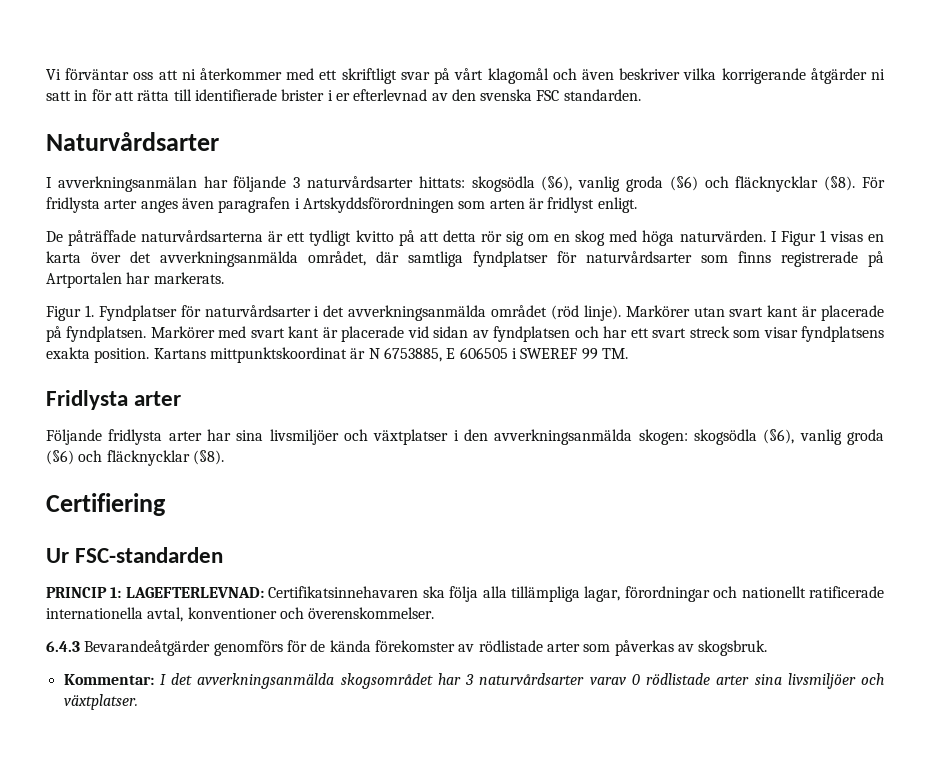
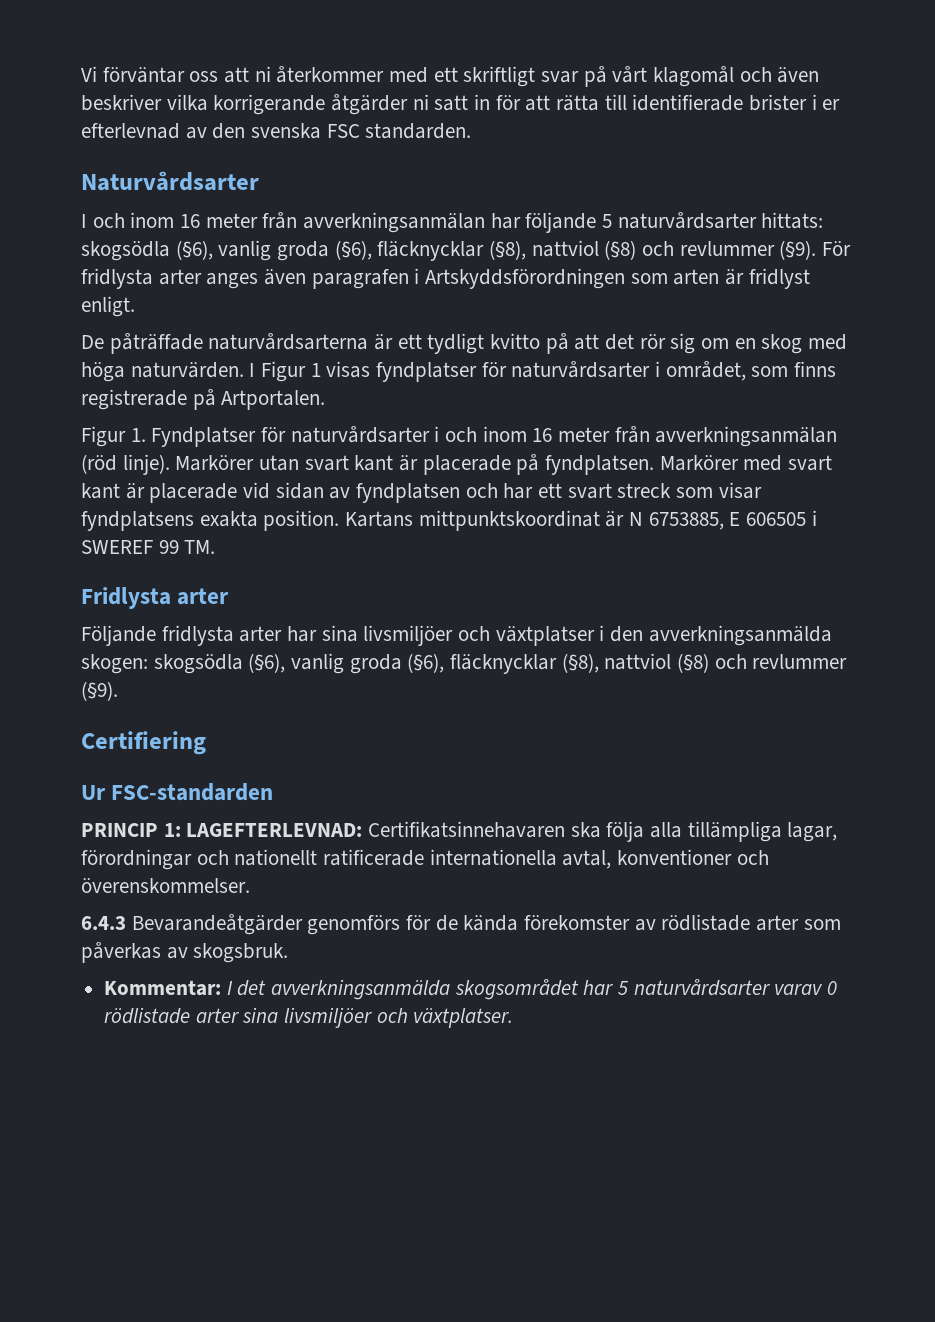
- I avverkningsanmälan har följande 3 naturvårdsarter hittats: skogsödla (§6), vanlig groda (§6) och fläcknycklar (§8).
+ I och inom 16 meter från avverkningsanmälan har följande 5 naturvårdsarter hittats: skogsödla (§6), vanlig groda (§6), fläcknycklar (§8), nattviol (§8) och revlummer (§9).
- De påträffade naturvårdsarterna är ett tydligt kvitto på att detta rör sig om en skog med höga naturvärden.
+ De påträffade naturvårdsarterna är ett tydligt kvitto på att det rör sig om en skog med höga naturvärden.
- I Figur 1 visas en karta över det avverkningsanmälda området, där samtliga fyndplatser för naturvårdsarter som finns registrerade på Artportalen har markerats.
+ I Figur 1 visas fyndplatser för naturvårdsarter i området, som finns registrerade på Artportalen.
- Figur 1. Fyndplatser för naturvårdsarter i det avverkningsanmälda området (röd linje).
+ Figur 1. Fyndplatser för naturvårdsarter i och inom 16 meter från avverkningsanmälan (röd linje).
- Följande fridlysta arter har sina livsmiljöer och växtplatser i den avverkningsanmälda skogen: skogsödla (§6), vanlig groda (§6) och fläcknycklar (§8).
+ Följande fridlysta arter har sina livsmiljöer och växtplatser i den avverkningsanmälda skogen: skogsödla (§6), vanlig groda (§6), fläcknycklar (§8), nattviol (§8) och revlummer (§9).
- Kommentar: I det avverkningsanmälda skogsområdet har 3 naturvårdsarter varav 0 rödlistade arter sina livsmiljöer och växtplatser.
+ Kommentar: I det avverkningsanmälda skogsområdet har 5 naturvårdsarter varav 0 rödlistade arter sina livsmiljöer och växtplatser.

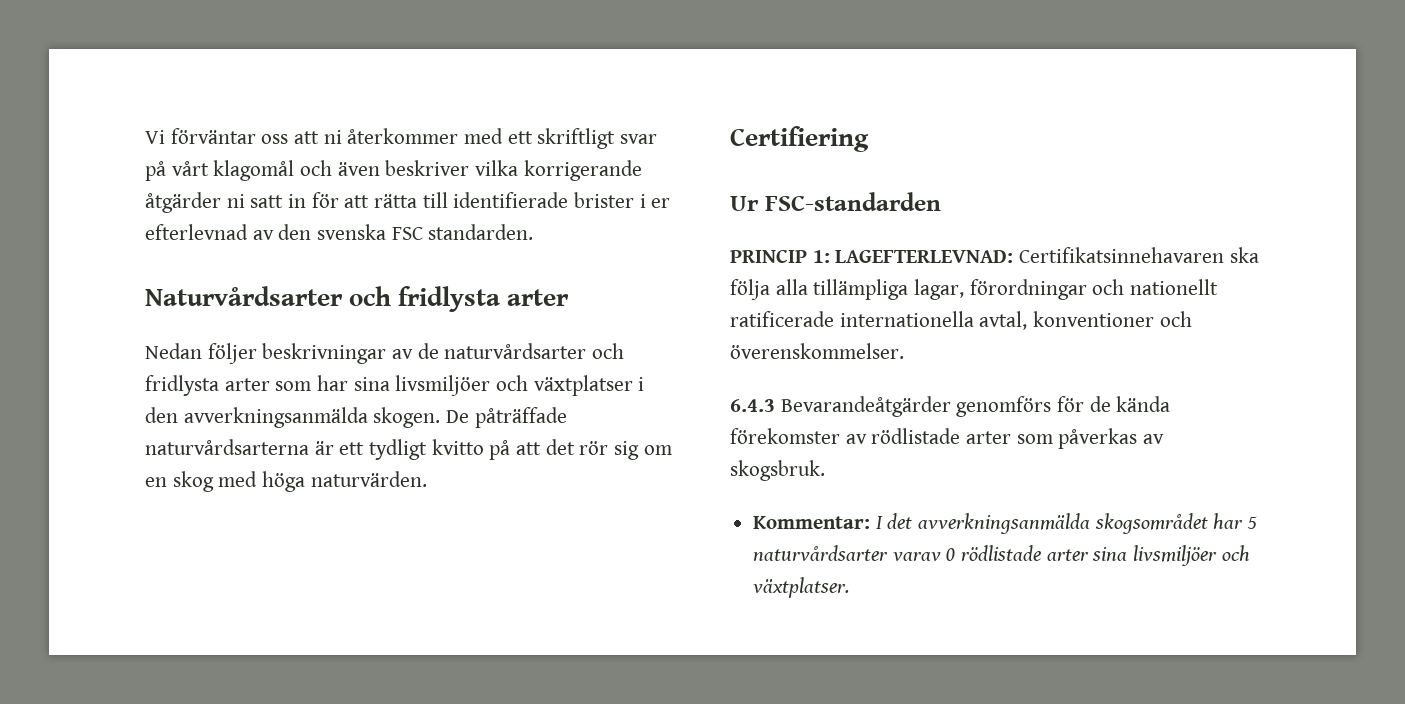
- Naturvårdsarter
- I och inom 16 meter från avverkningsanmälan har följande 5 naturvårdsarter hittats: skogsödla (§6), vanlig groda (§6), fläcknycklar (§8), nattviol (§8) och revlummer (§9). För fridlysta arter anges även paragrafen i Artskyddsförordningen som arten är fridlyst enligt.
- De påträffade naturvårdsarterna är ett tydligt kvitto på att det rör sig om en skog med höga naturvärden. I Figur 1 visas fyndplatser för naturvårdsarter i området, som finns registrerade på Artportalen.
- Figur 1. Fyndplatser för naturvårdsarter i och inom 16 meter från avverkningsanmälan (röd linje). Markörer utan svart kant är placerade på fyndplatsen. Markörer med svart kant är placerade vid sidan av fyndplatsen och har ett svart streck som visar fyndplatsens exakta position. Kartans mittpunktskoordinat är N 6753885, E 606505 i SWEREF 99 TM.
- Fridlysta arter
- Följande fridlysta arter har sina livsmiljöer och växtplatser i den avverkningsanmälda skogen: skogsödla (§6), vanlig groda (§6), fläcknycklar (§8), nattviol (§8) och revlummer (§9).
+ Naturvårdsarter och fridlysta arter
+ Nedan följer beskrivningar av de naturvårdsarter och fridlysta arter som har sina livsmiljöer och växtplatser i den avverkningsanmälda skogen. De påträffade naturvårdsarterna är ett tydligt kvitto på att det rör sig om en skog med höga naturvärden.

